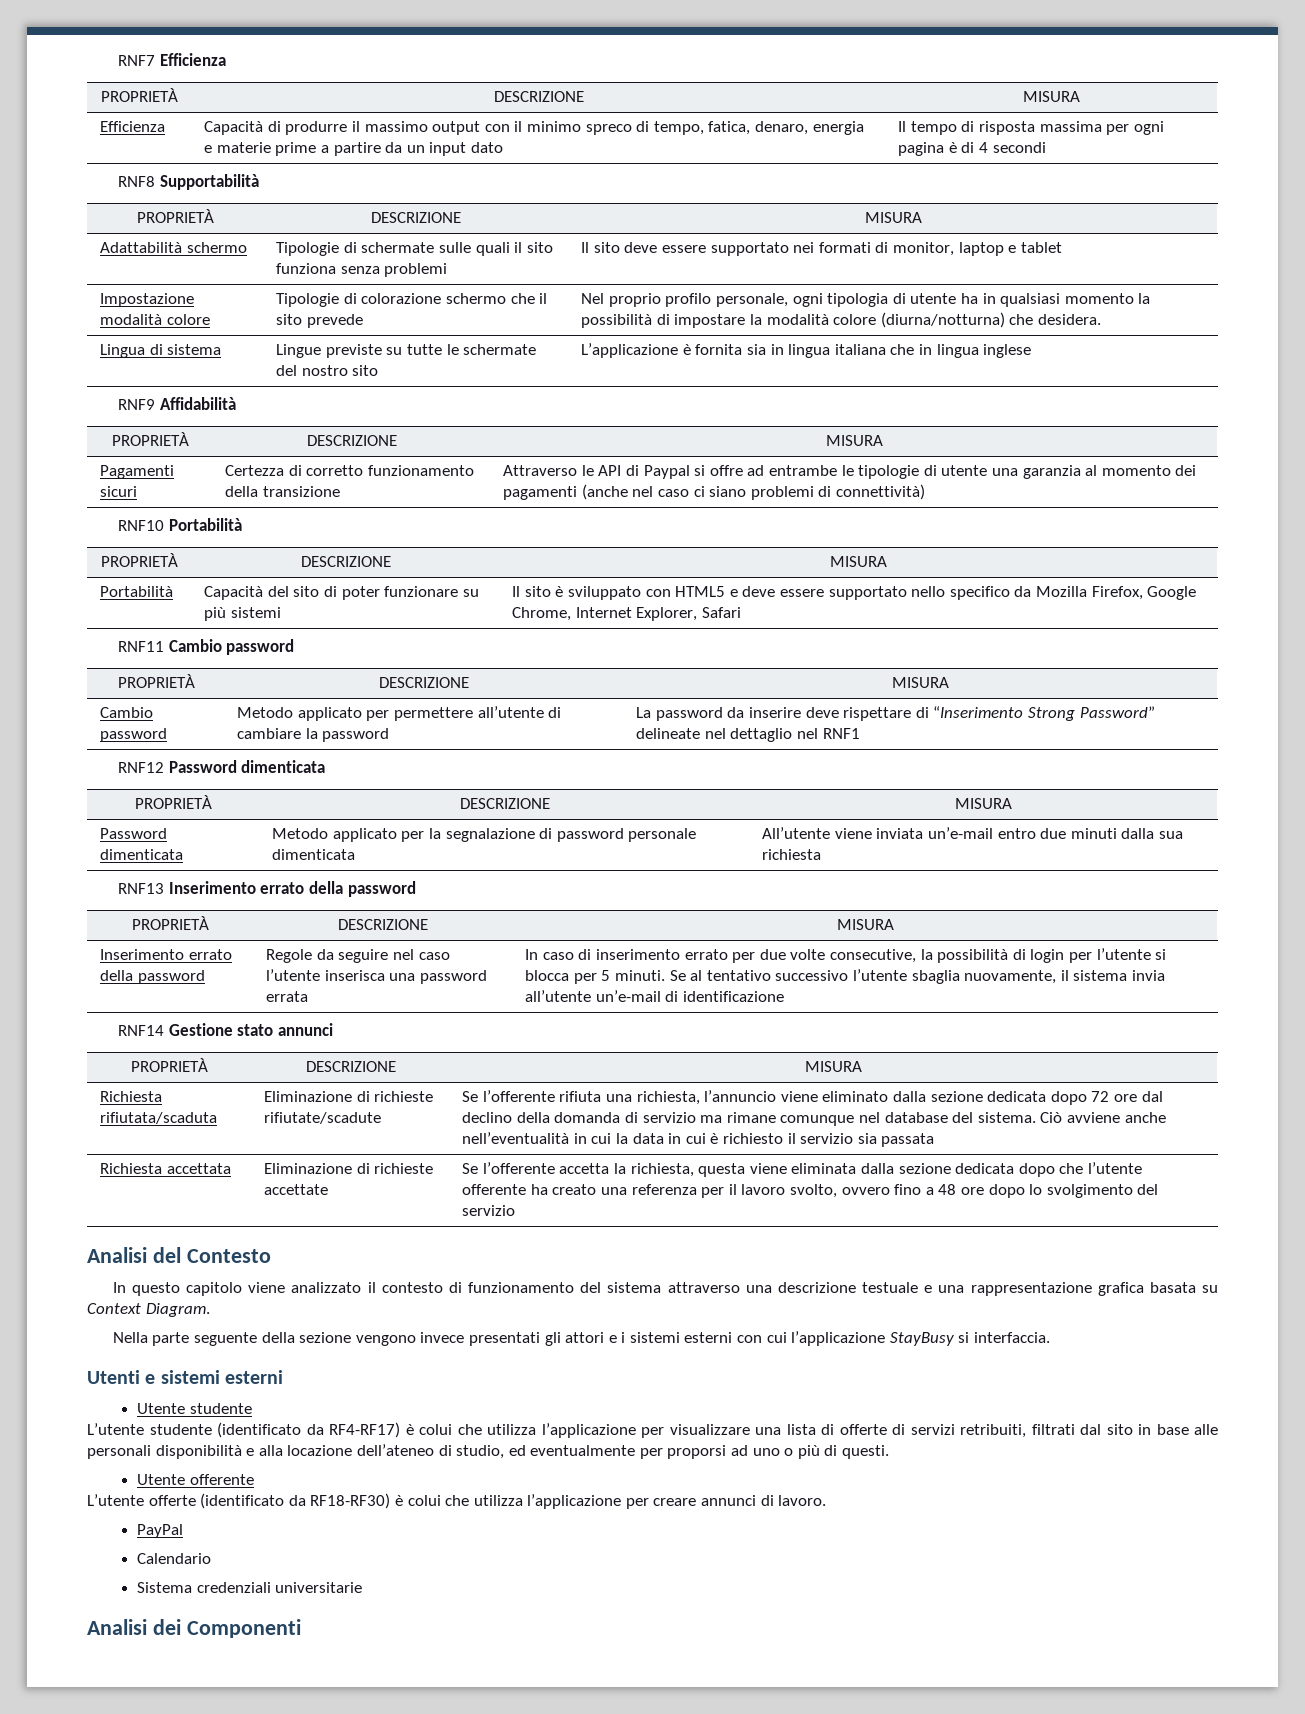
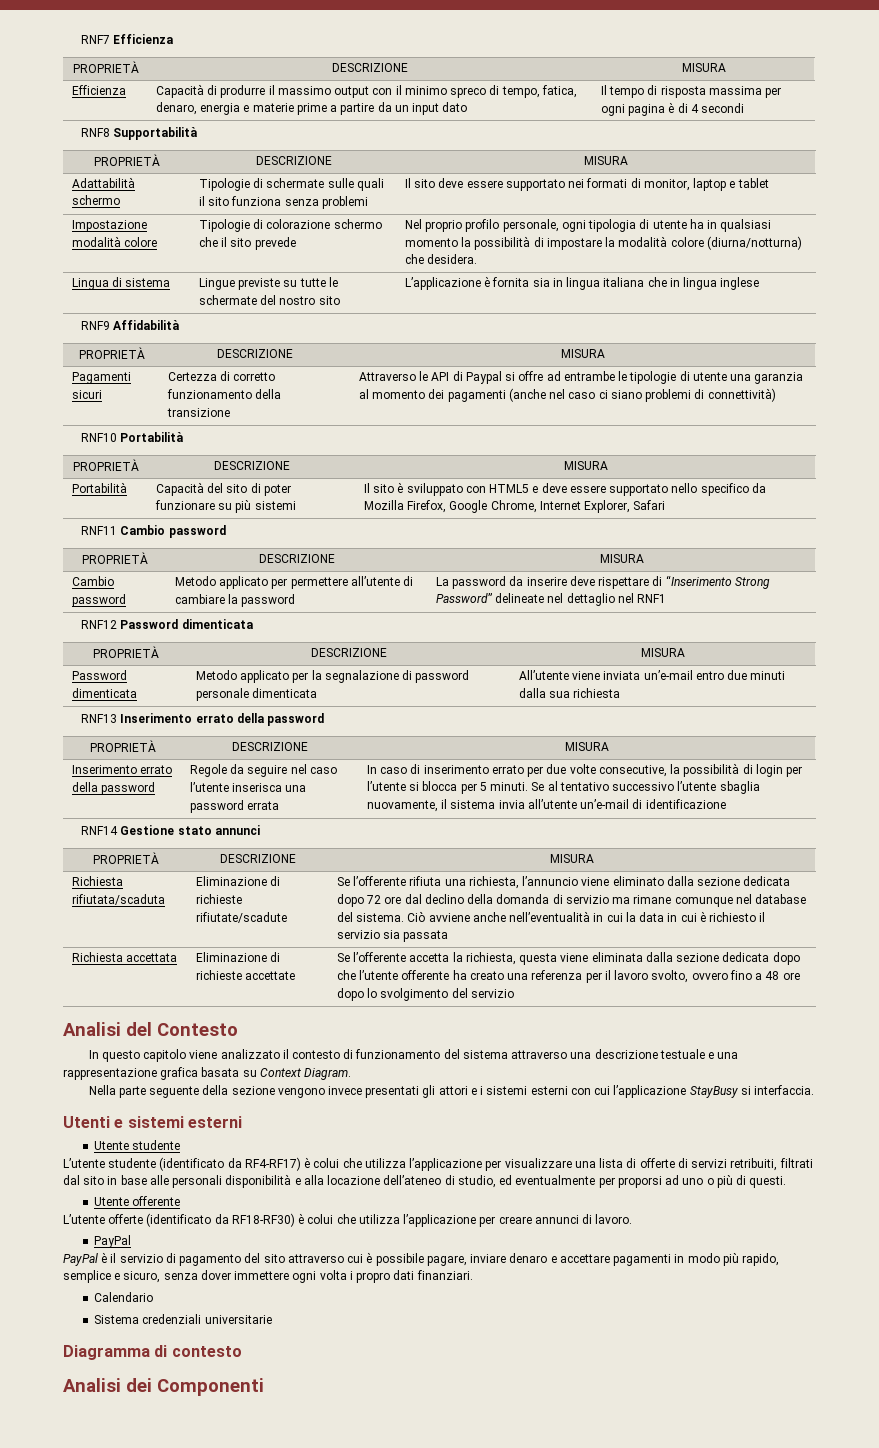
+ PayPal è il servizio di pagamento del sito attraverso cui è possibile pagare, inviare denaro e accettare pagamenti in modo più rapido, semplice e sicuro, senza dover immettere ogni volta i propro dati finanziari.
+ Diagramma di contesto

